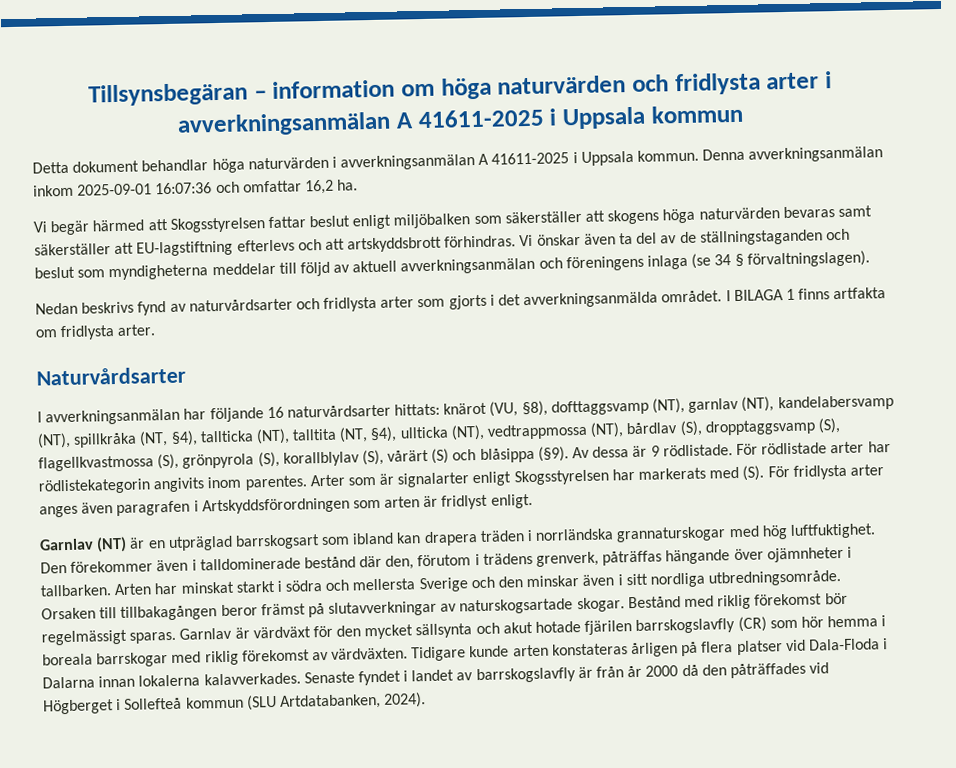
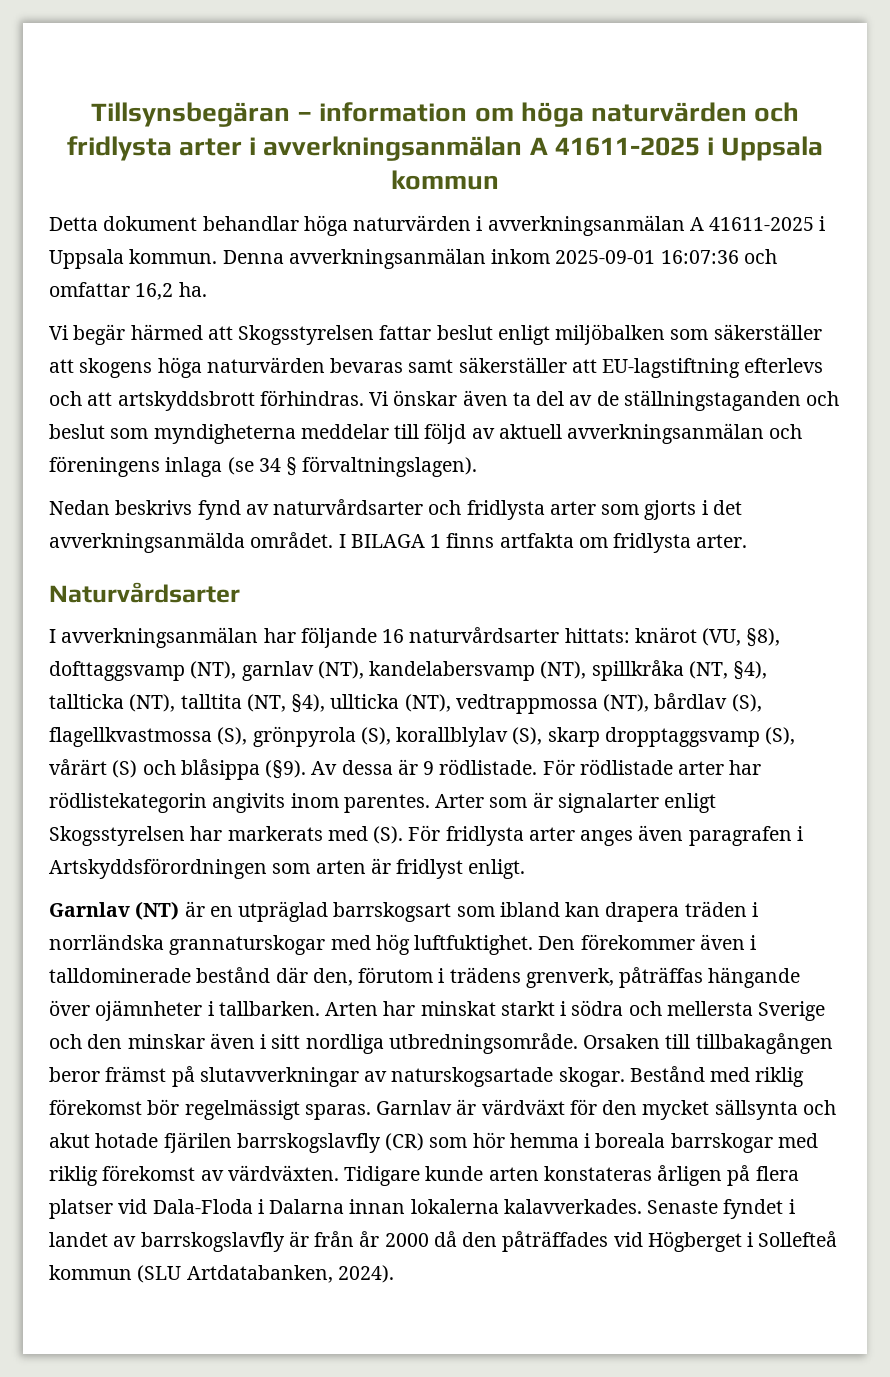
- I avverkningsanmälan har följande 16 naturvårdsarter hittats: knärot (VU, §8), dofttaggsvamp (NT), garnlav (NT), kandelabersvamp (NT), spillkråka (NT, §4), tallticka (NT), talltita (NT, §4), ullticka (NT), vedtrappmossa (NT), bårdlav (S), dropptaggsvamp (S), flagellkvastmossa (S), grönpyrola (S), korallblylav (S), vårärt (S) och blåsippa (§9).
+ I avverkningsanmälan har följande 16 naturvårdsarter hittats: knärot (VU, §8), dofttaggsvamp (NT), garnlav (NT), kandelabersvamp (NT), spillkråka (NT, §4), tallticka (NT), talltita (NT, §4), ullticka (NT), vedtrappmossa (NT), bårdlav (S), flagellkvastmossa (S), grönpyrola (S), korallblylav (S), skarp dropptaggsvamp (S), vårärt (S) och blåsippa (§9).

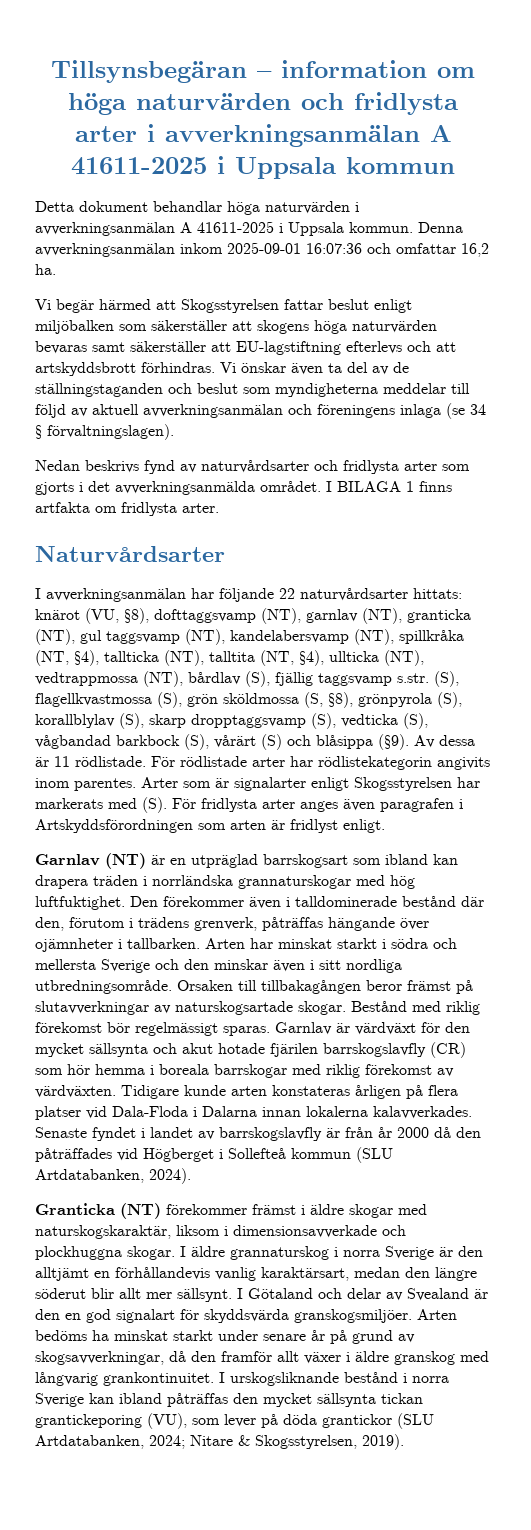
- I avverkningsanmälan har följande 16 naturvårdsarter hittats: knärot (VU, §8), dofttaggsvamp (NT), garnlav (NT), kandelabersvamp (NT), spillkråka (NT, §4), tallticka (NT), talltita (NT, §4), ullticka (NT), vedtrappmossa (NT), bårdlav (S), flagellkvastmossa (S), grönpyrola (S), korallblylav (S), skarp dropptaggsvamp (S), vårärt (S) och blåsippa (§9).
+ I avverkningsanmälan har följande 22 naturvårdsarter hittats: knärot (VU, §8), dofttaggsvamp (NT), garnlav (NT), granticka (NT), gul taggsvamp (NT), kandelabersvamp (NT), spillkråka (NT, §4), tallticka (NT), talltita (NT, §4), ullticka (NT), vedtrappmossa (NT), bårdlav (S), fjällig taggsvamp s.str. (S), flagellkvastmossa (S), grön sköldmossa (S, §8), grönpyrola (S), korallblylav (S), skarp dropptaggsvamp (S), vedticka (S), vågbandad barkbock (S), vårärt (S) och blåsippa (§9).
- Av dessa är 9 rödlistade.
+ Av dessa är 11 rödlistade.
+ Granticka (NT) förekommer främst i äldre skogar med naturskogskaraktär, liksom i dimensionsavverkade och plockhuggna skogar. I äldre grannaturskog i norra Sverige är den alltjämt en förhållandevis vanlig karaktärsart, medan den längre söderut blir allt mer sällsynt. I Götaland och delar av Svealand är den en god signalart för skyddsvärda granskogsmiljöer. Arten bedöms ha minskat starkt under senare år på grund av skogsavverkningar, då den framför allt växer i äldre granskog med långvarig grankontinuitet. I urskogsliknande bestånd i norra Sverige kan ibland påträffas den mycket sällsynta tickan grantickeporing (VU), som lever på döda grantickor (SLU Artdatabanken, 2024; Nitare & Skogsstyrelsen, 2019).

